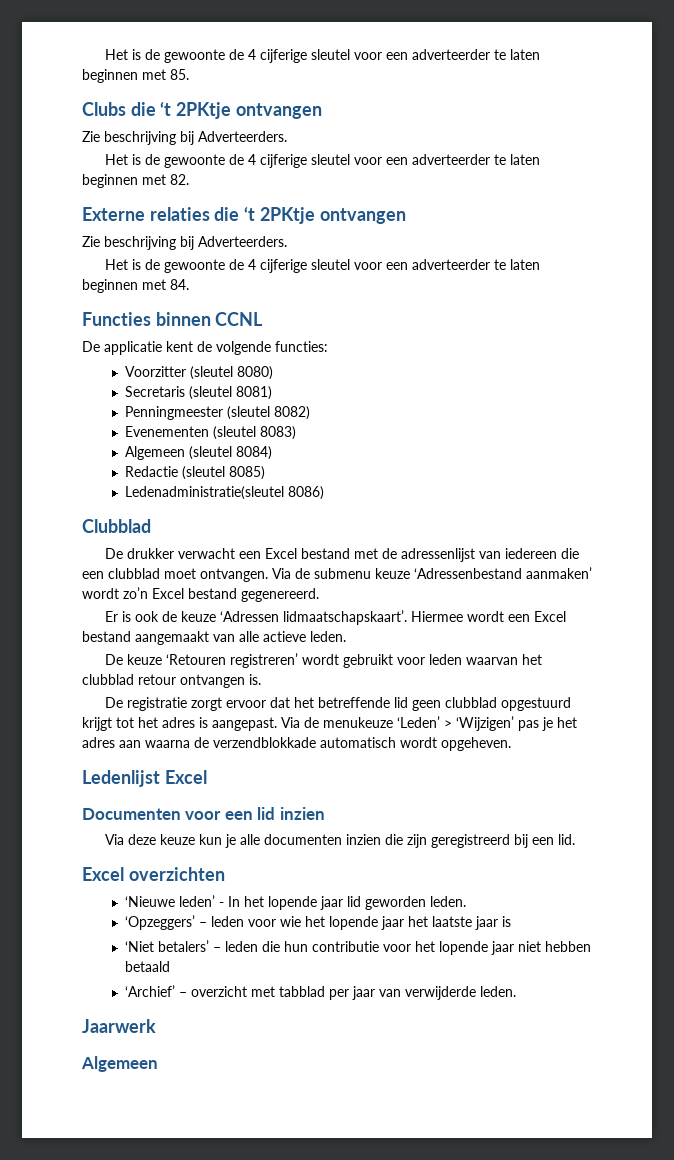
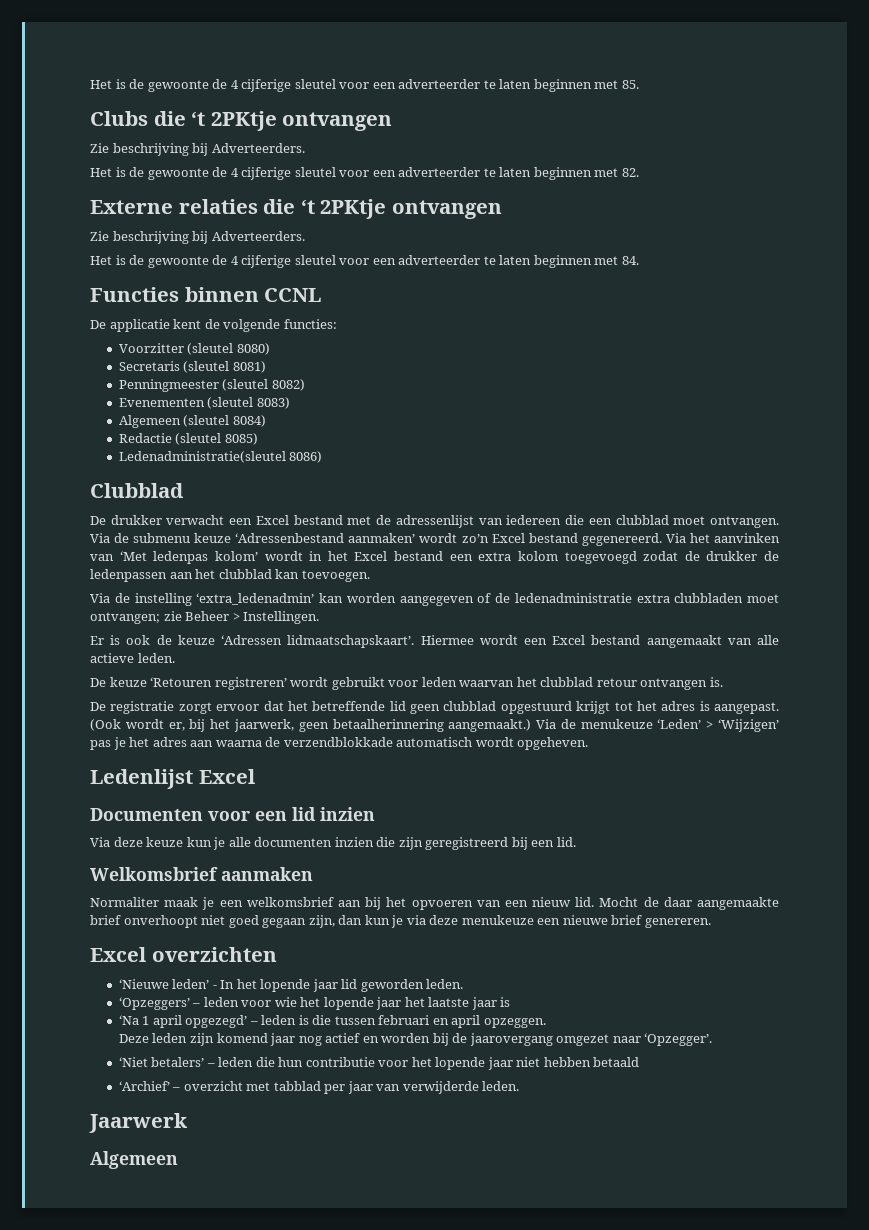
+ Via het aanvinken van ‘Met ledenpas kolom’ wordt in het Excel bestand een extra kolom toegevoegd zodat de drukker de ledenpassen aan het clubblad kan toevoegen.
+ Via de instelling ‘extra_ledenadmin’ kan worden aangegeven of de ledenadministratie extra clubbladen moet ontvangen; zie Beheer > Instellingen.
+ (Ook wordt er, bij het jaarwerk, geen betaalherinnering aangemaakt.)
+ Welkomsbrief aanmaken
+ Normaliter maak je een welkomsbrief aan bij het opvoeren van een nieuw lid. Mocht de daar aangemaakte brief onverhoopt niet goed gegaan zijn, dan kun je via deze menukeuze een nieuwe brief genereren.
+ ‘Na 1 april opgezegd’ – leden is die tussen februari en april opzeggen.
+ Deze leden zijn komend jaar nog actief en worden bij de jaarovergang omgezet naar ‘Opzegger’.

